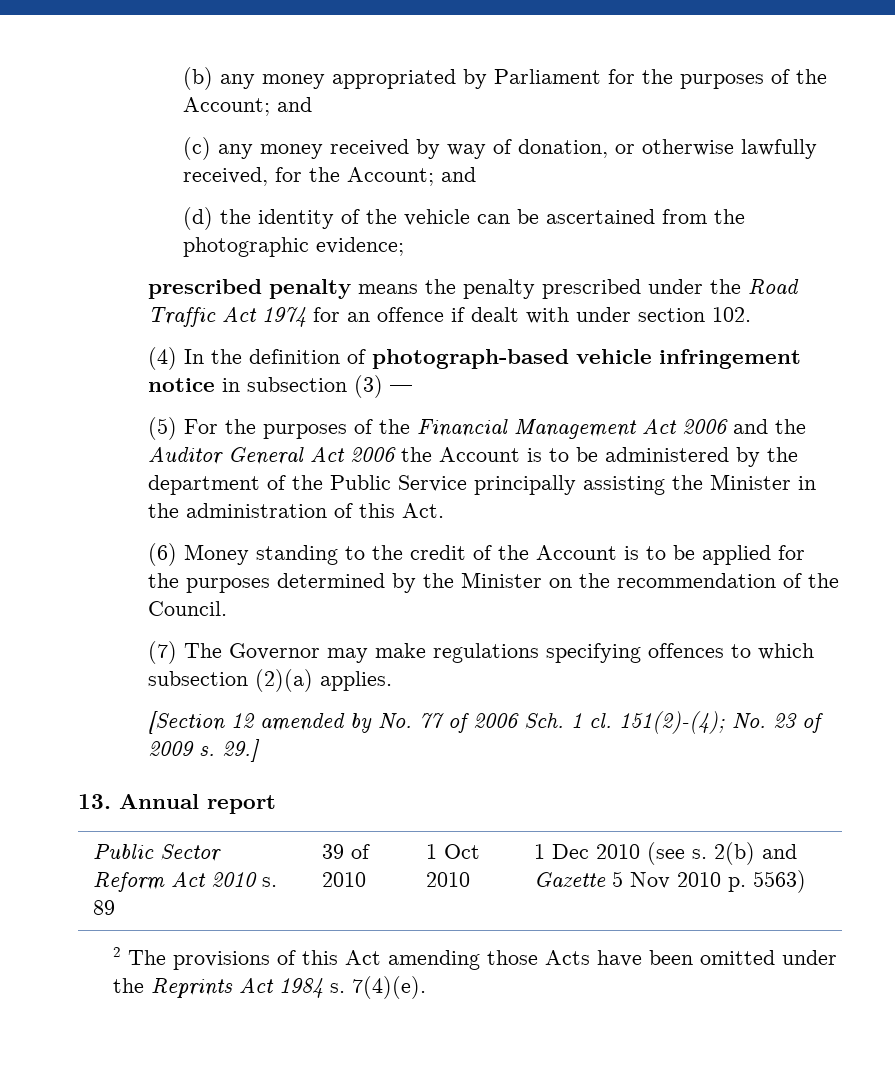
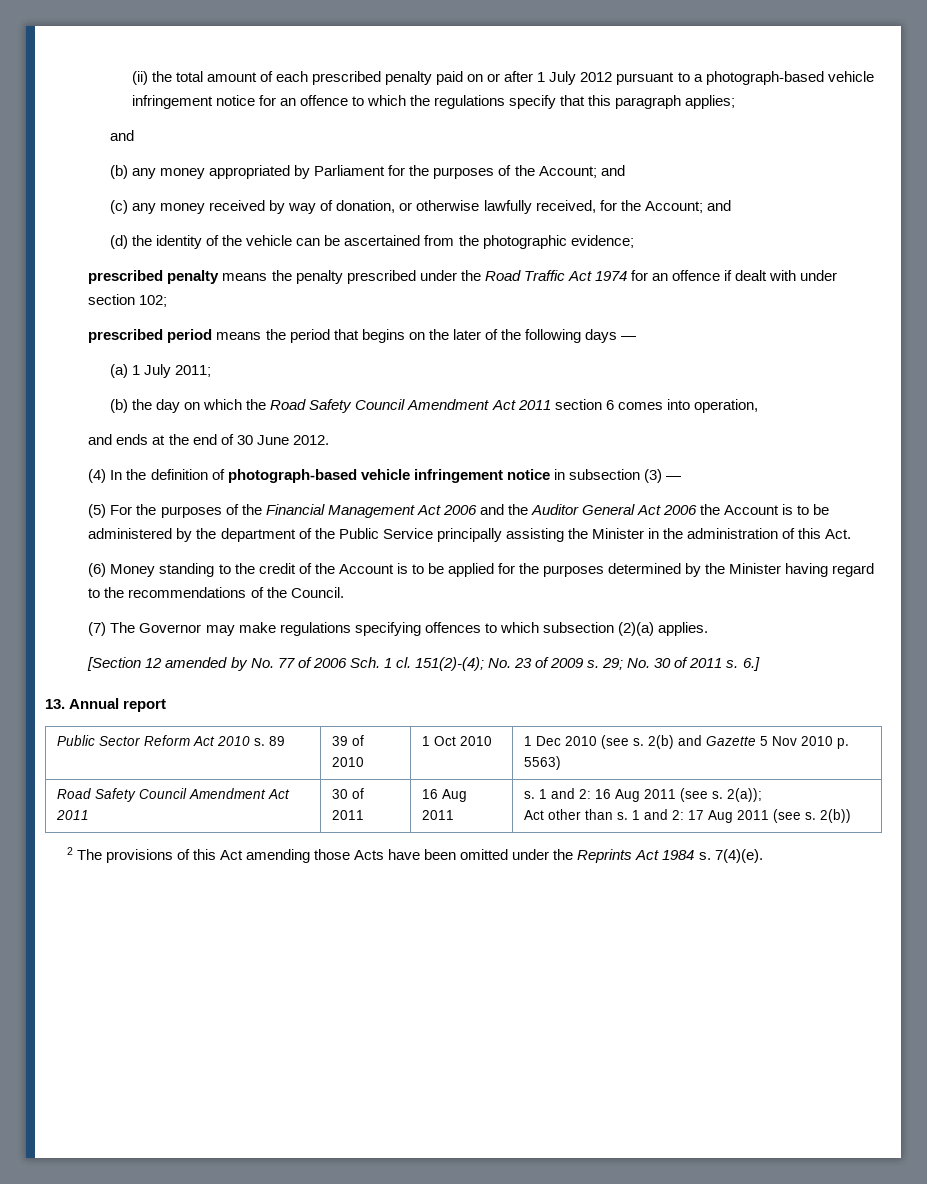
+ (ii) the total amount of each prescribed penalty paid on or after 1 July 2012 pursuant to a photograph-based vehicle infringement notice for an offence to which the regulations specify that this paragraph applies;
+ and
- prescribed penalty means the penalty prescribed under the Road Traffic Act 1974 for an offence if dealt with under section 102.
+ prescribed penalty means the penalty prescribed under the Road Traffic Act 1974 for an offence if dealt with under section 102;
+ prescribed period means the period that begins on the later of the following days —
+ (a) 1 July 2011;
+ (b) the day on which the Road Safety Council Amendment Act 2011 section 6 comes into operation,
+ and ends at the end of 30 June 2012.
- (6) Money standing to the credit of the Account is to be applied for the purposes determined by the Minister on the recommendation of the Council.
+ (6) Money standing to the credit of the Account is to be applied for the purposes determined by the Minister having regard to the recommendations of the Council.
- 29.]
+ 29; No. 30 of 2011 s. 6.]
+ Road Safety Council Amendment Act 2011 | 30 of 2011 | 16 Aug 2011 | s. 1 and 2: 16 Aug 2011 (see s. 2(a));
+ Act other than s. 1 and 2: 17 Aug 2011 (see s. 2(b))

